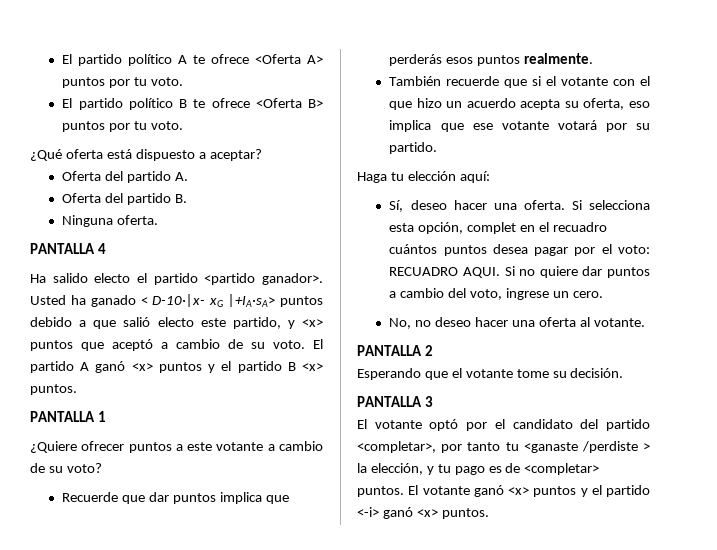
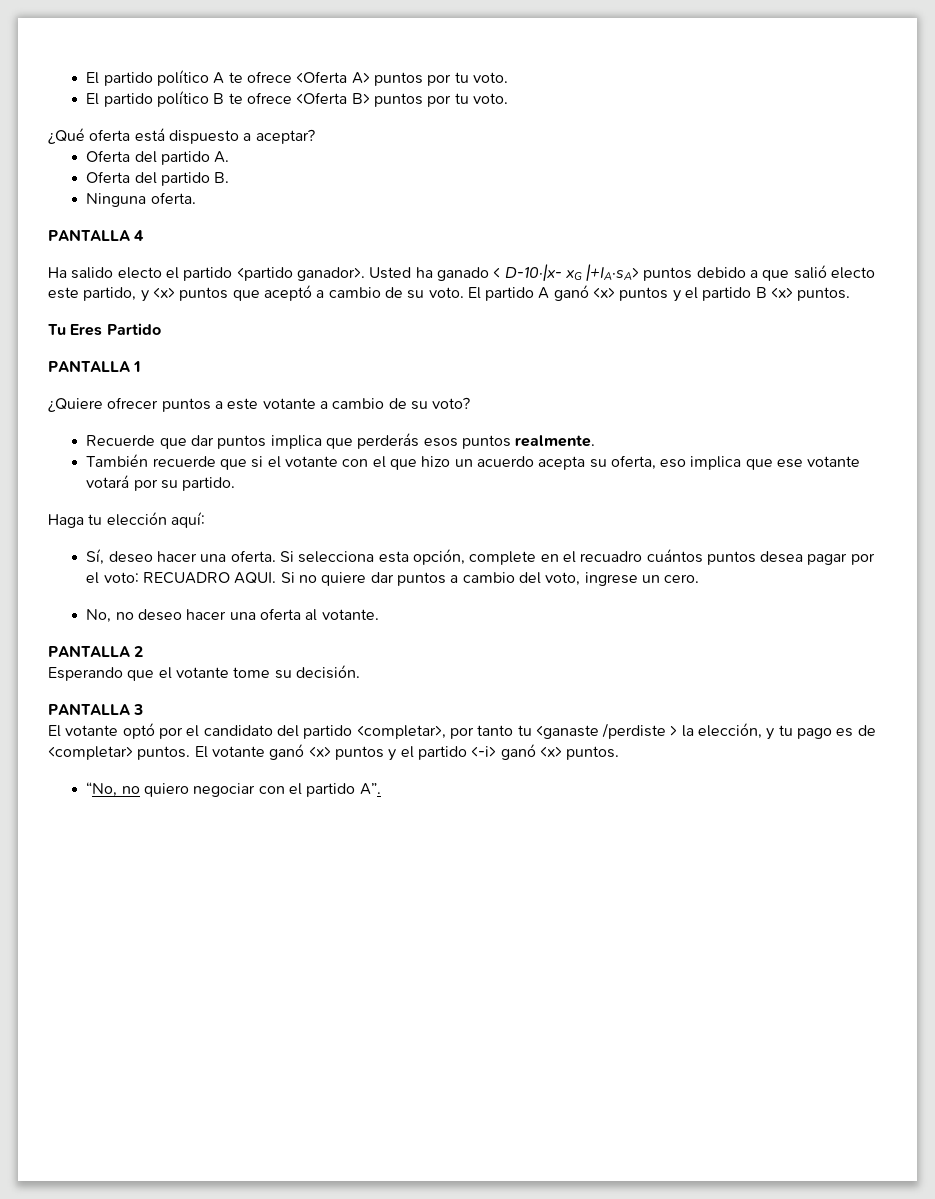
+ Tu Eres Partido
- Si selecciona esta opción, complet en el recuadro cuántos puntos desea pagar por el voto: RECUADRO AQUI.
+ Si selecciona esta opción, complete en el recuadro cuántos puntos desea pagar por el voto: RECUADRO AQUI.
+ “No, no quiero negociar con el partido A”.

